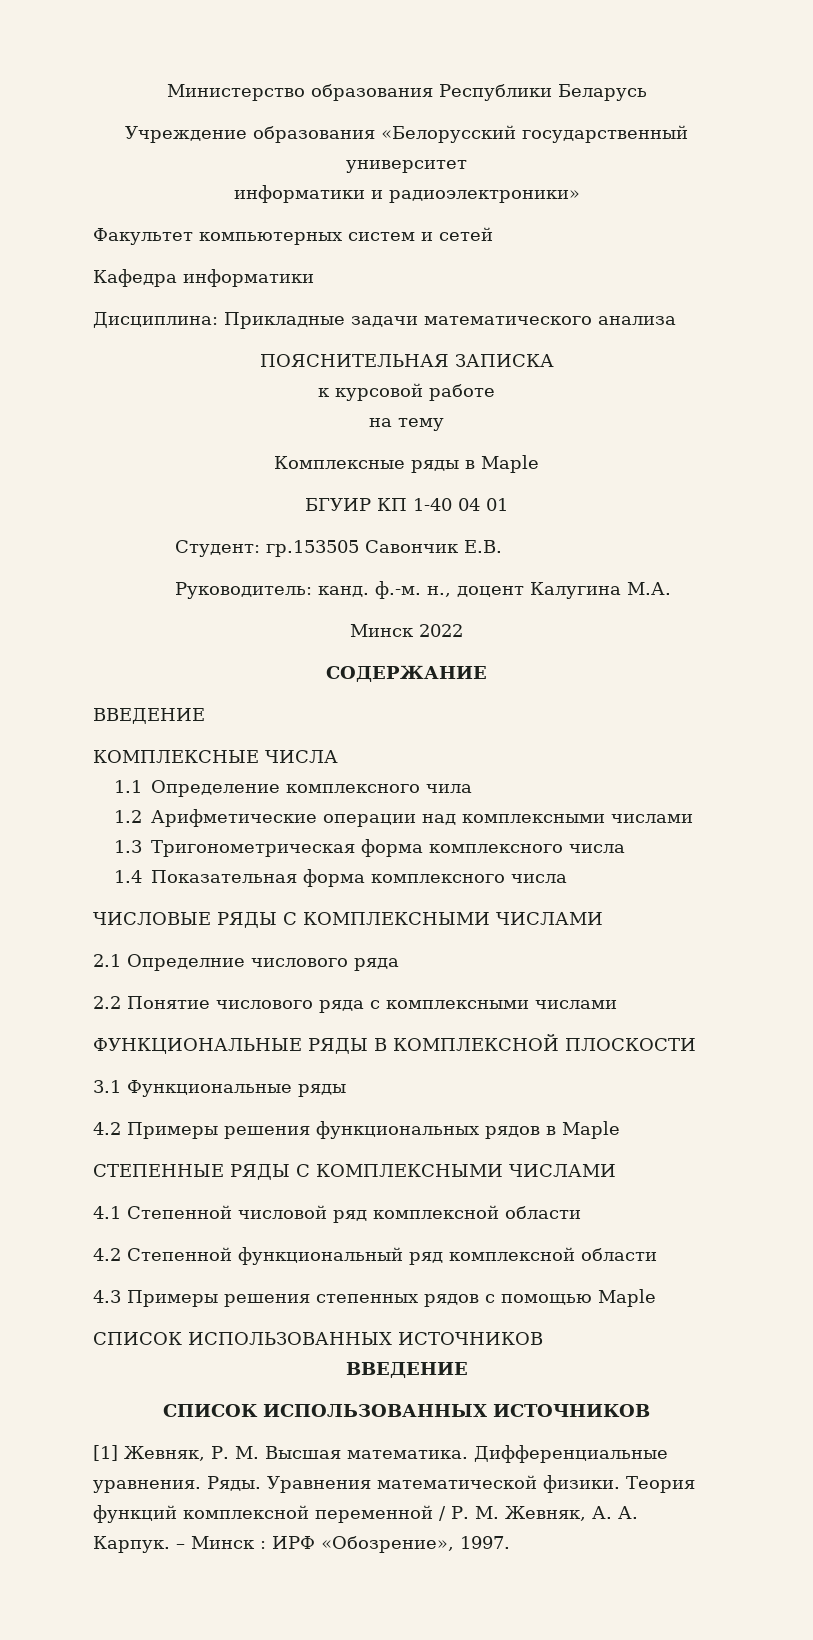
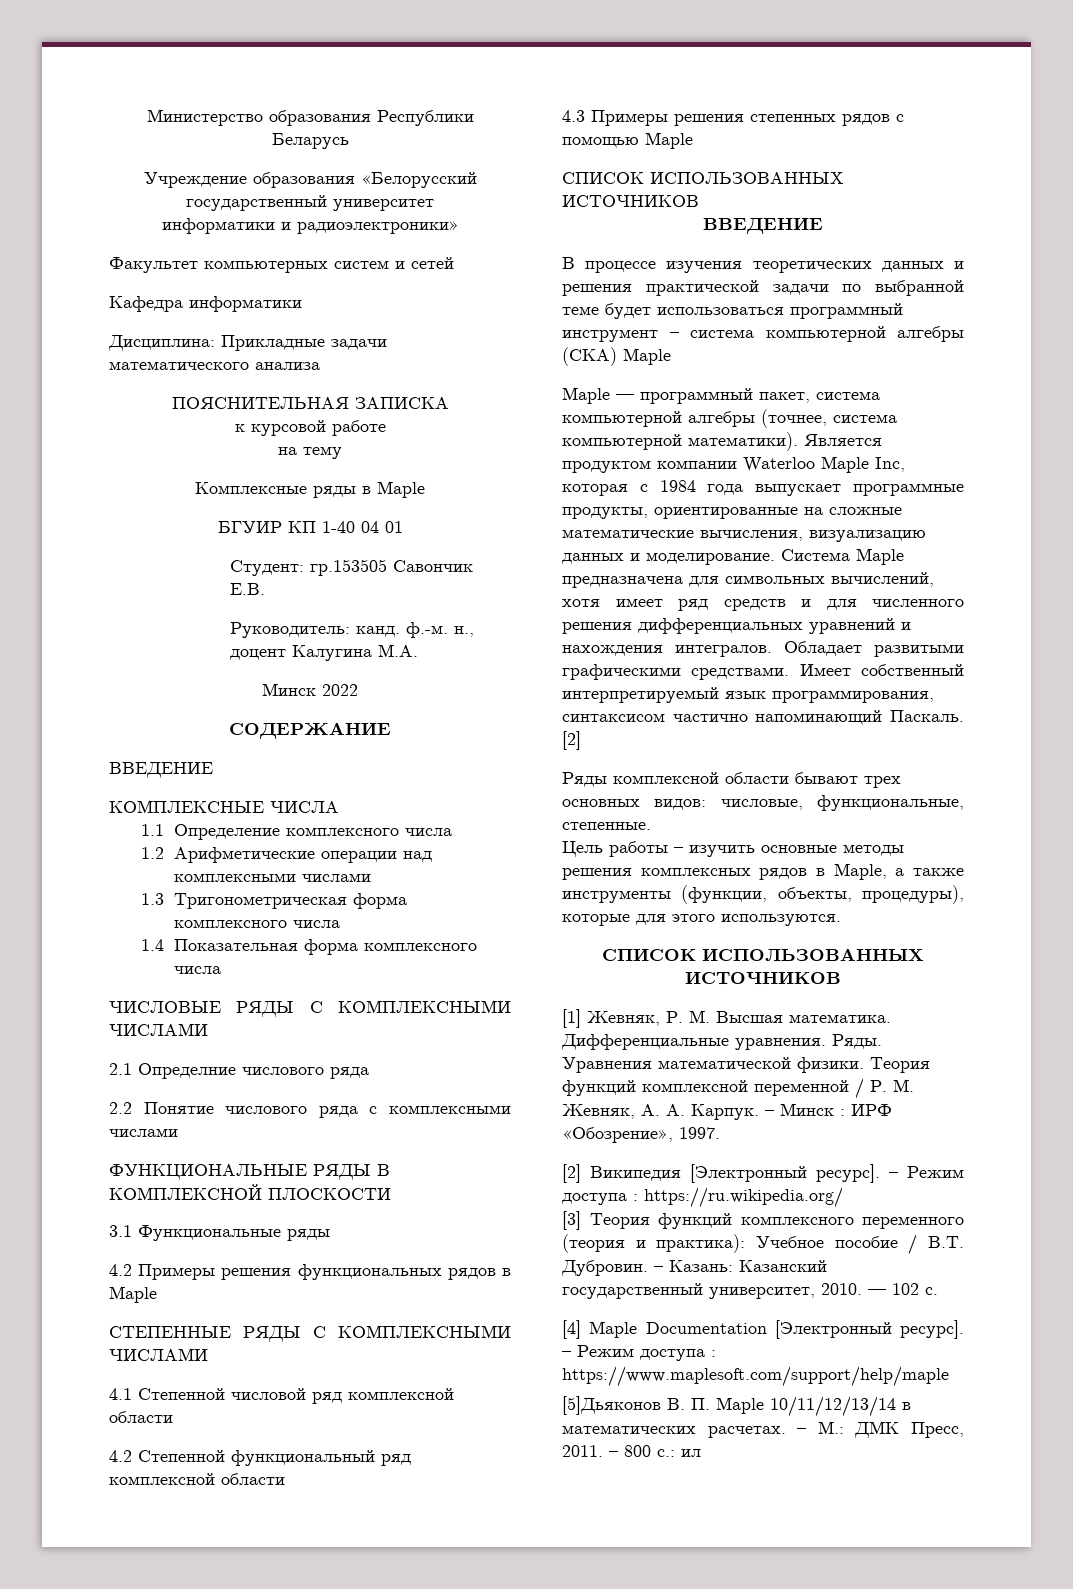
- 1.1 Определение комплексного чила
+ 1.1 Определение комплексного числа
+ В процессе изучения теоретических данных и решения практической задачи по выбранной теме будет использоваться программный инструмент – система компьютерной алгебры (СКА) Maple
+ Maple — программный пакет, система компьютерной алгебры (точнее, система компьютерной математики). Является продуктом компании Waterloo Maple Inc, которая с 1984 года выпускает программные продукты, ориентированные на сложные математические вычисления, визуализацию данных и моделирование. Система Maple предназначена для символьных вычислений, хотя имеет ряд средств и для численного решения дифференциальных уравнений и нахождения интегралов. Обладает развитыми графическими средствами. Имеет собственный интерпретируемый язык программирования, синтаксисом частично напоминающий Паскаль. [2]
+ Ряды комплексной области бывают трех основных видов: числовые, функциональные, степенные.
+ Цель работы – изучить основные методы решения комплексных рядов в Maple, а также инструменты (функции, объекты, процедуры), которые для этого используются.
+ [2] Википедия [Электронный ресурс]. – Режим доступа : https://ru.wikipedia.org/
+ [3] Теория функций комплексного переменного (теория и практика): Учебное пособие / В.Т. Дубровин. – Казань: Казанский государственный университет, 2010. — 102 с.
+ [4] Maple Documentation [Электронный ресурс]. – Режим доступа : https://www.maplesoft.com/support/help/maple
+ [5]Дьяконов В. П. Maple 10/11/12/13/14 в математических расчетах. – М.: ДМК Пресс, 2011. – 800 с.: ил

